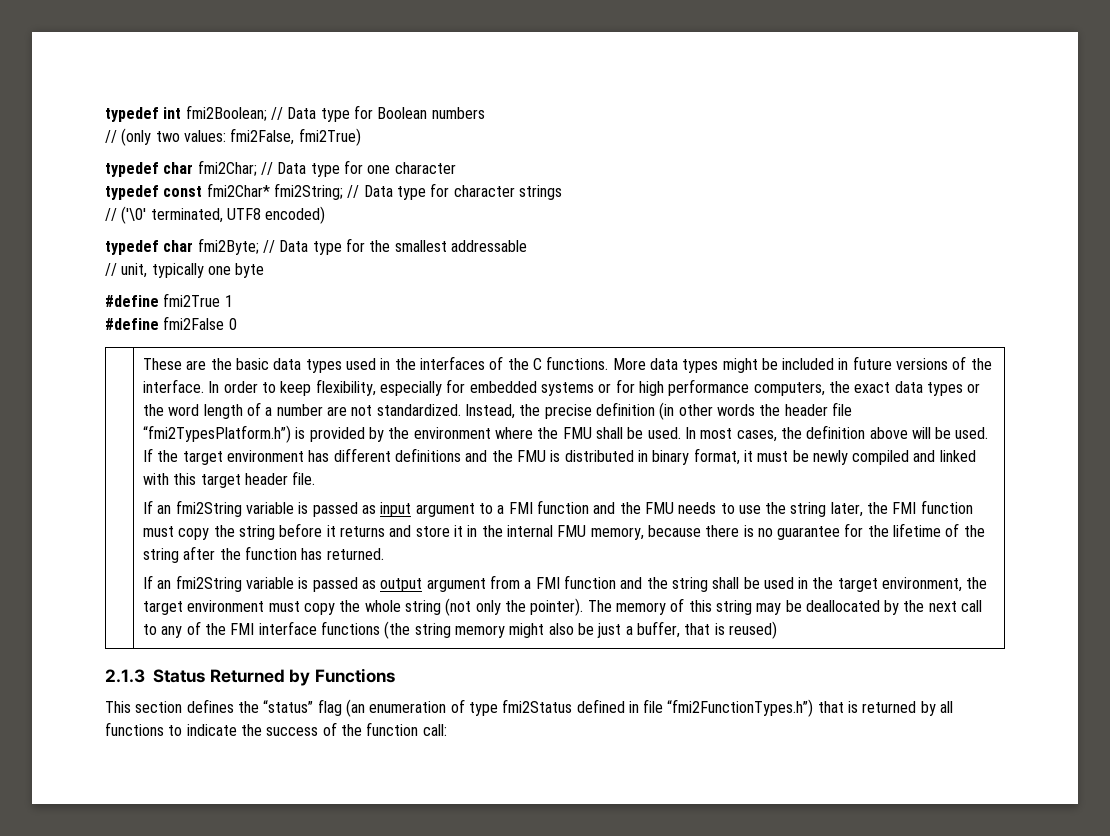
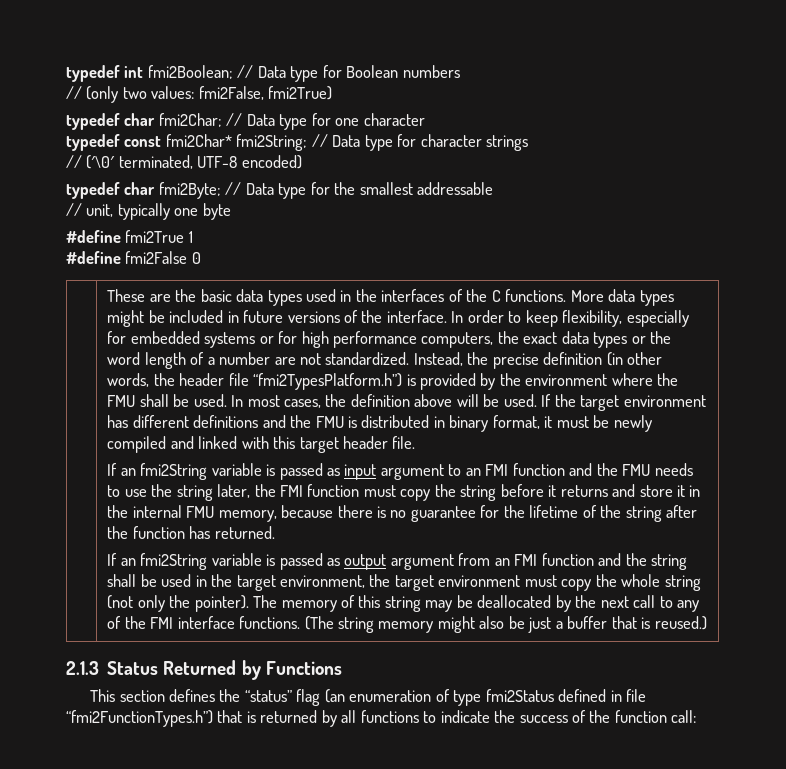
- // (′\0′ terminated, UTF8 encoded)
+ // (′\0′ terminated, UTF-8 encoded)
- Instead, the precise definition (in other words the header file “fmi2TypesPlatform.h”) is provided by the environment where the FMU shall be used.
+ Instead, the precise definition (in other words, the header file “fmi2TypesPlatform.h”) is provided by the environment where the FMU shall be used.
- If an fmi2String variable is passed as input argument to a FMI function and the FMU needs to use the string later, the FMI function must copy the string before it returns and store it in the internal FMU memory, because there is no guarantee for the lifetime of the string after the function has returned.
+ If an fmi2String variable is passed as input argument to an FMI function and the FMU needs to use the string later, the FMI function must copy the string before it returns and store it in the internal FMU memory, because there is no guarantee for the lifetime of the string after the function has returned.
- If an fmi2String variable is passed as output argument from a FMI function and the string shall be used in the target environment, the target environment must copy the whole string (not only the pointer).
+ If an fmi2String variable is passed as output argument from an FMI function and the string shall be used in the target environment, the target environment must copy the whole string (not only the pointer).
- The memory of this string may be deallocated by the next call to any of the FMI interface functions (the string memory might also be just a buffer, that is reused)
+ The memory of this string may be deallocated by the next call to any of the FMI interface functions. (The string memory might also be just a buffer that is reused.)

